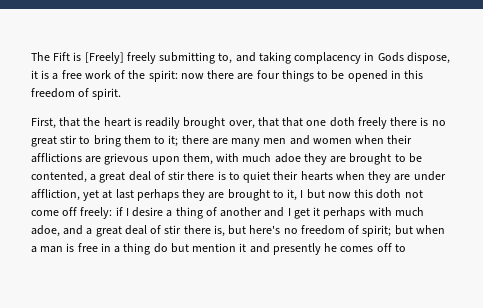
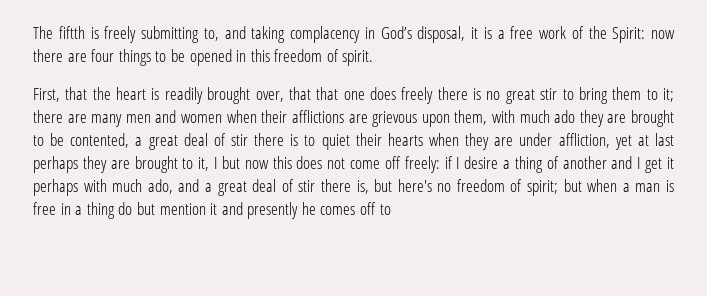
- The Fift is [Freely] freely submitting to, and taking complacency in Gods dispose, it is a free work of the spirit: now there are four things to be opened in this freedom of spirit.
+ The fiftth is freely submitting to, and taking complacency in God’s disposal, it is a free work of the Spirit: now there are four things to be opened in this freedom of spirit.
- First, that the heart is readily brought over, that that one doth freely there is no great stir to bring them to it;
+ First, that the heart is readily brought over, that that one does freely there is no great stir to bring them to it;
- there are many men and women when their afflictions are grievous upon them, with much adoe they are brought to be contented, a great deal of stir there is to quiet their hearts when they are under affliction, yet at last perhaps they are brought to it, I but now this doth not come off freely:
+ there are many men and women when their afflictions are grievous upon them, with much ado they are brought to be contented, a great deal of stir there is to quiet their hearts when they are under affliction, yet at last perhaps they are brought to it, I but now this does not come off freely:
- if I desire a thing of another and I get it perhaps with much adoe, and a great deal of stir there is, but here's no freedom of spirit;
+ if I desire a thing of another and I get it perhaps with much ado, and a great deal of stir there is, but here's no freedom of spirit;

